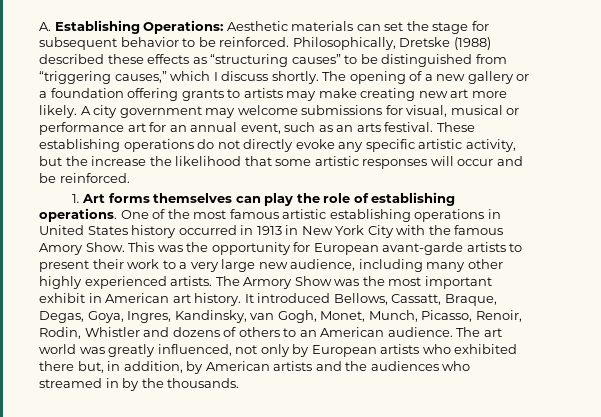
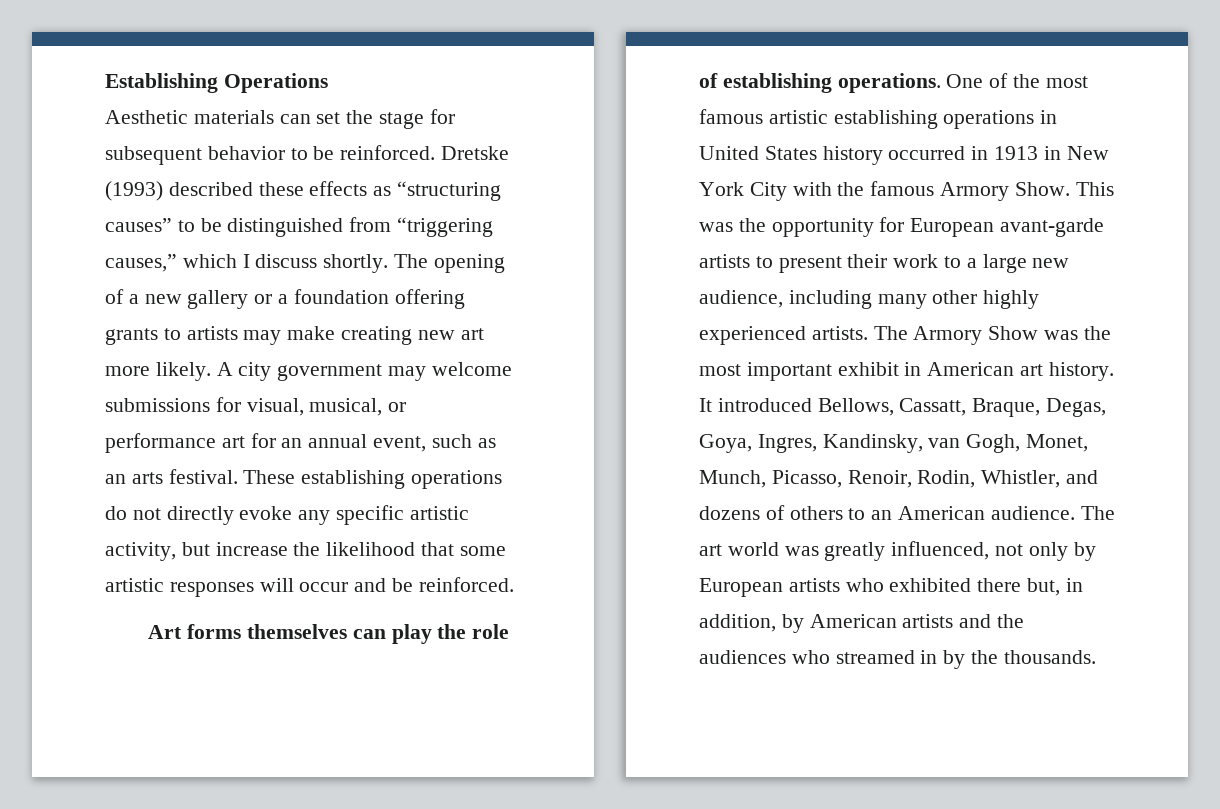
- A. Establishing Operations: Aesthetic materials can set the stage for subsequent behavior to be reinforced.
+ Establishing Operations
+ Aesthetic materials can set the stage for subsequent behavior to be reinforced.
- Philosophically, Dretske (1988) described these effects as “structuring causes” to be distinguished from “triggering causes,” which I discuss shortly.
+ Dretske (1993) described these effects as “structuring causes” to be distinguished from “triggering causes,” which I discuss shortly.
- A city government may welcome submissions for visual, musical or performance art for an annual event, such as an arts festival.
+ A city government may welcome submissions for visual, musical, or performance art for an annual event, such as an arts festival.
- These establishing operations do not directly evoke any specific artistic activity, but the increase the likelihood that some artistic responses will occur and be reinforced.
+ These establishing operations do not directly evoke any specific artistic activity, but increase the likelihood that some artistic responses will occur and be reinforced.
- 1. Art forms themselves can play the role of establishing operations.
+ Art forms themselves can play the role of establishing operations.
- One of the most famous artistic establishing operations in United States history occurred in 1913 in New York City with the famous Amory Show.
+ One of the most famous artistic establishing operations in United States history occurred in 1913 in New York City with the famous Armory Show.
- This was the opportunity for European avant-garde artists to present their work to a very large new audience, including many other highly experienced artists.
+ This was the opportunity for European avant-garde artists to present their work to a large new audience, including many other highly experienced artists.
- It introduced Bellows, Cassatt, Braque, Degas, Goya, Ingres, Kandinsky, van Gogh, Monet, Munch, Picasso, Renoir, Rodin, Whistler and dozens of others to an American audience.
+ It introduced Bellows, Cassatt, Braque, Degas, Goya, Ingres, Kandinsky, van Gogh, Monet, Munch, Picasso, Renoir, Rodin, Whistler, and dozens of others to an American audience.

